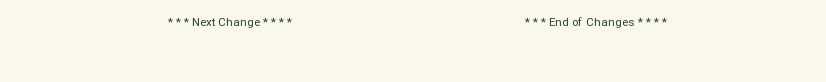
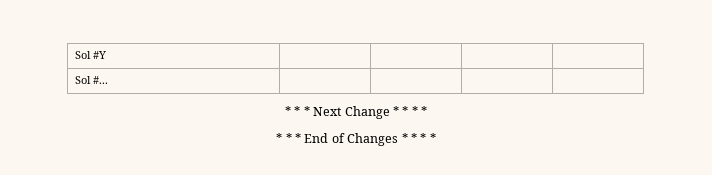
+ Sol #Y | | | |
+ Sol #... | | | |

